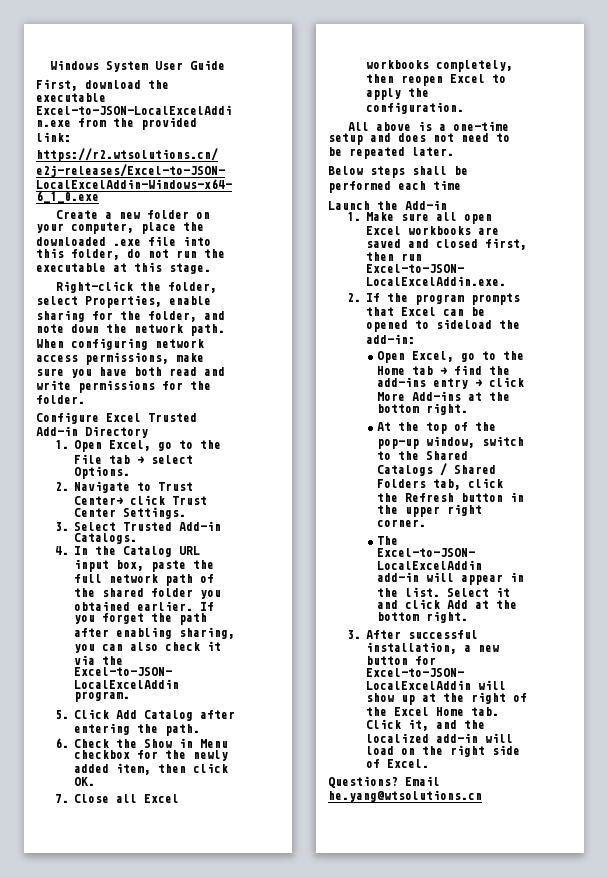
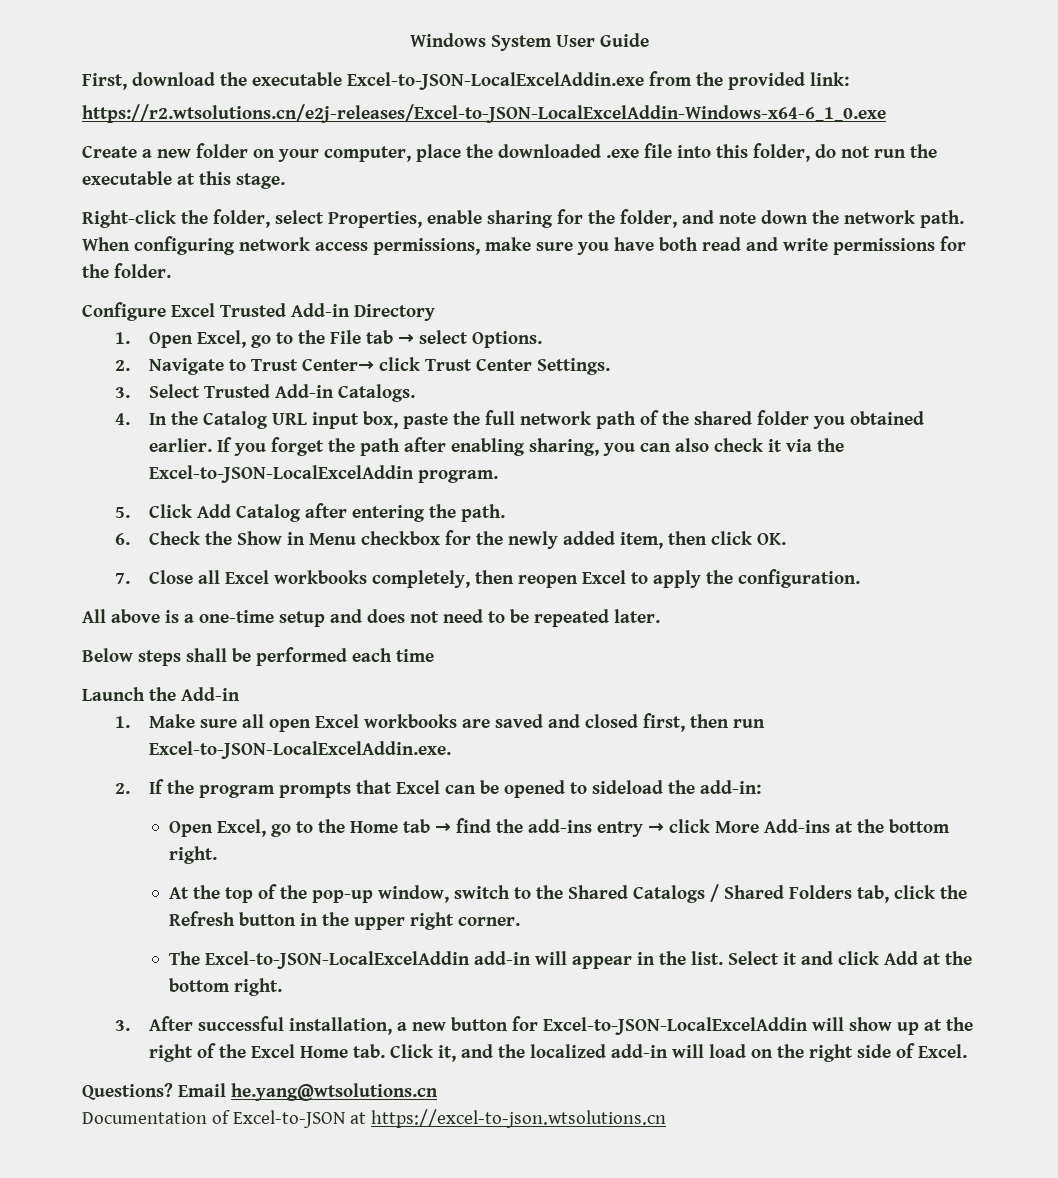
+ Documentation of Excel-to-JSON at https://excel-to-json.wtsolutions.cn

